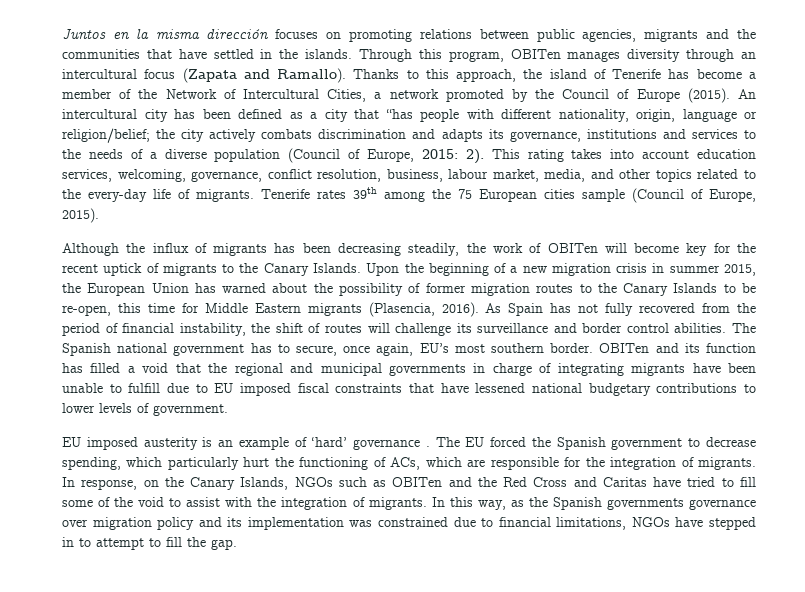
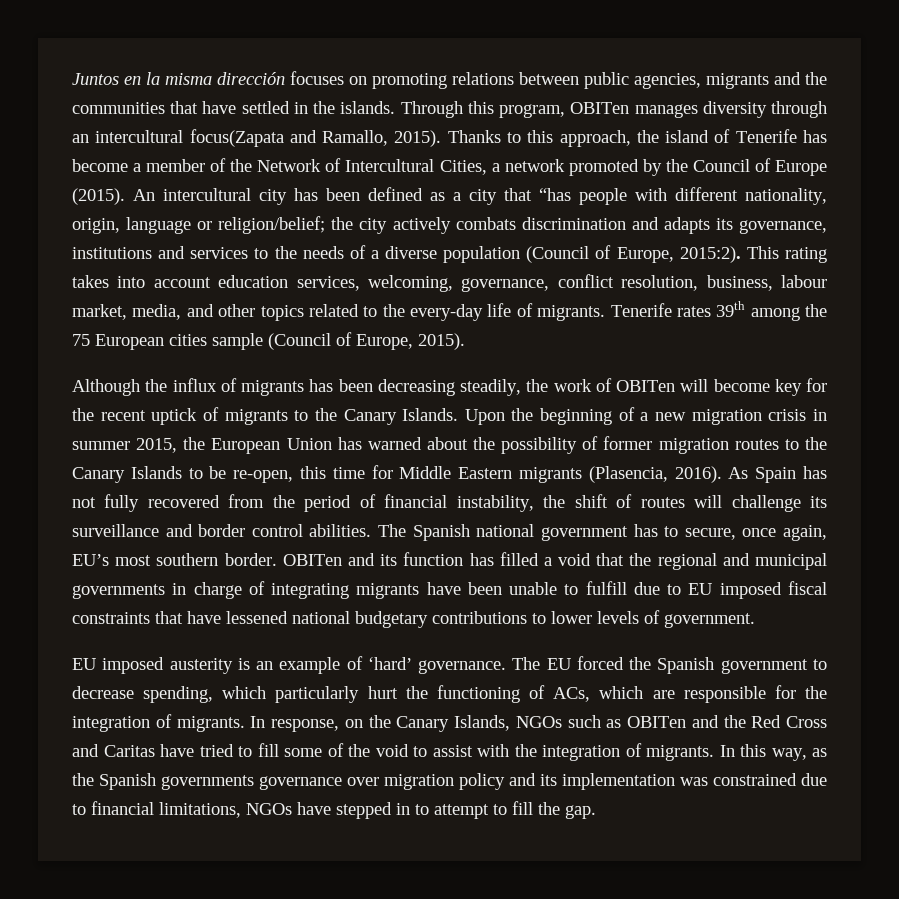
- Through this program, OBITen manages diversity through an intercultural focus (Zapata and Ramallo).
+ Through this program, OBITen manages diversity through an intercultural focus(Zapata and Ramallo, 2015).
- An intercultural city has been defined as a city that “has people with different nationality, origin, language or religion/belief; the city actively combats discrimination and adapts its governance, institutions and services to the needs of a diverse population (Council of Europe, 2015: 2).
+ An intercultural city has been defined as a city that “has people with different nationality, origin, language or religion/belief; the city actively combats discrimination and adapts its governance, institutions and services to the needs of a diverse population (Council of Europe, 2015:2).
- EU imposed austerity is an example of ‘hard’ governance .
+ EU imposed austerity is an example of ‘hard’ governance.

